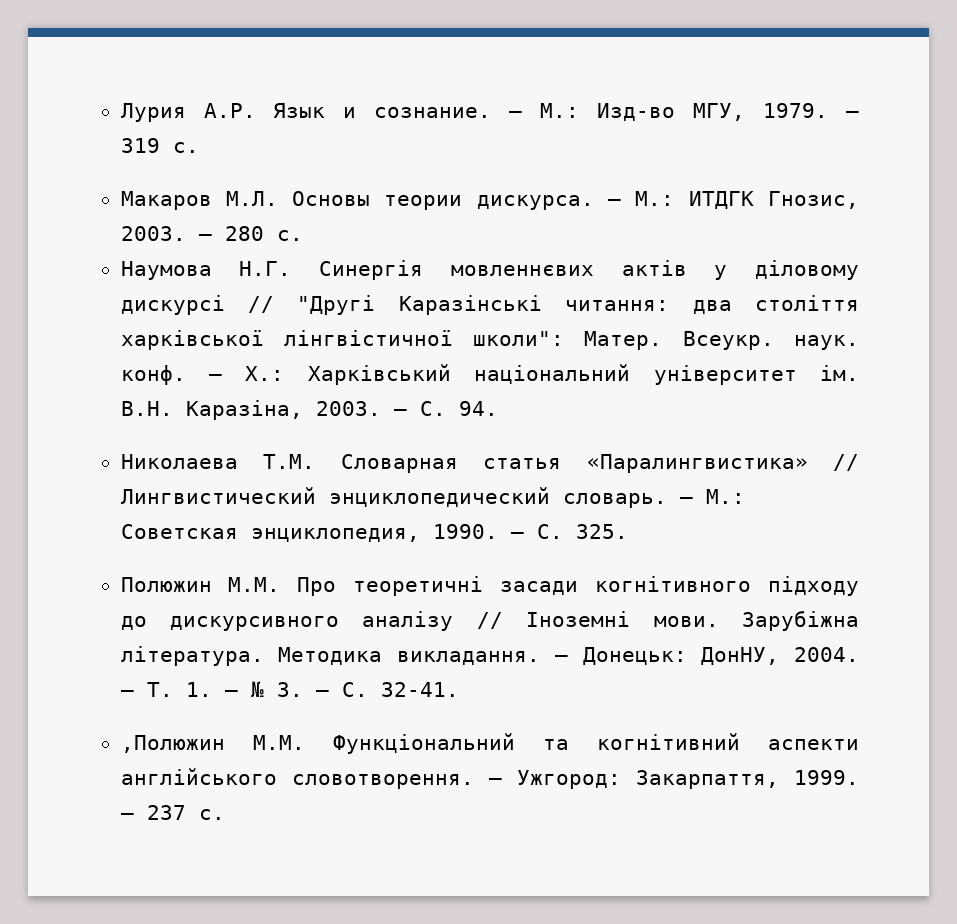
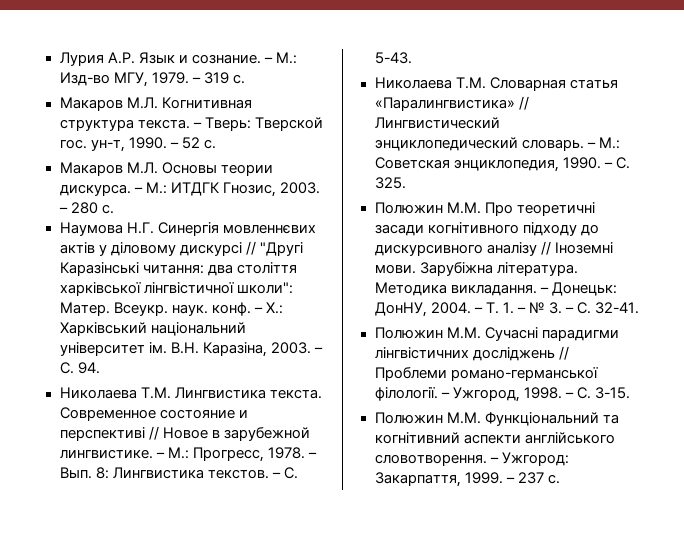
+ Макаров М.Л. Когнитивная структура текста. – Тверь: Тверской гос. ун-т, 1990. – 52 с.
+ Николаева Т.М. Лингвистика текста. Современное состояние и перспективі // Новое в зарубежной лингвистике. – М.: Прогресс, 1978. – Вып. 8: Лингвистика текстов. – С. 5-43.
- ,Полюжин М.М. Функціональний та когнітивний аспекти англійського словотворення.
+ Полюжин М.М. Сучасні парадигми лінгвістичних досліджень // Проблеми романо-германської філології. – Ужгород, 1998. – С. 3-15.
+ Полюжин М.М. Функціональний та когнітивний аспекти англійського словотворення.

